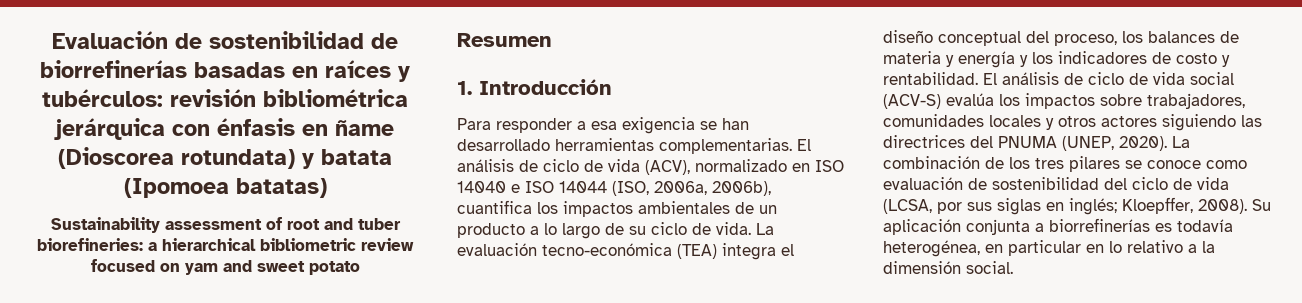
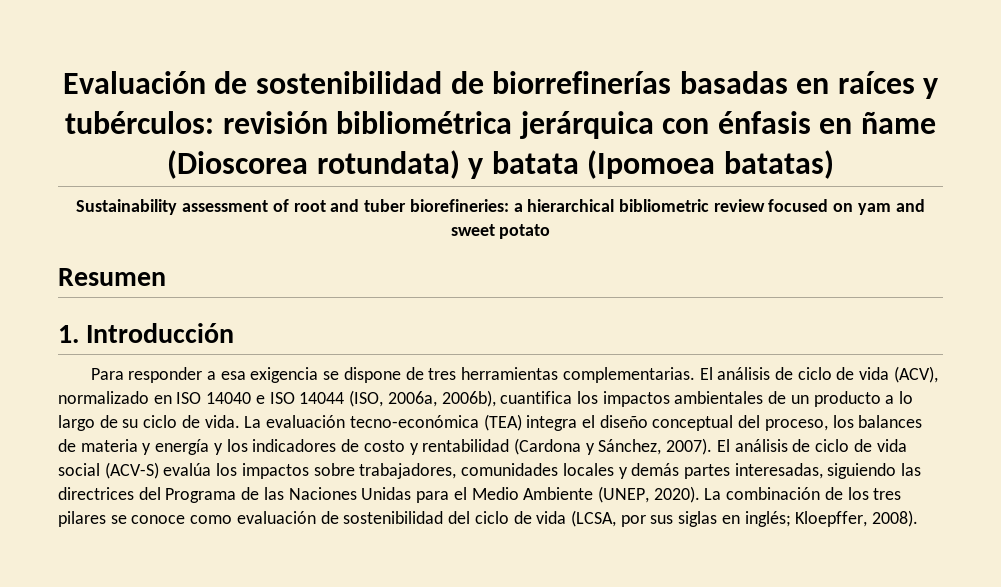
- Para responder a esa exigencia se han desarrollado herramientas complementarias.
+ Para responder a esa exigencia se dispone de tres herramientas complementarias.
- La evaluación tecno-económica (TEA) integra el diseño conceptual del proceso, los balances de materia y energía y los indicadores de costo y rentabilidad.
+ La evaluación tecno-económica (TEA) integra el diseño conceptual del proceso, los balances de materia y energía y los indicadores de costo y rentabilidad (Cardona y Sánchez, 2007).
- El análisis de ciclo de vida social (ACV-S) evalúa los impactos sobre trabajadores, comunidades locales y otros actores siguiendo las directrices del PNUMA (UNEP, 2020).
+ El análisis de ciclo de vida social (ACV-S) evalúa los impactos sobre trabajadores, comunidades locales y demás partes interesadas, siguiendo las directrices del Programa de las Naciones Unidas para el Medio Ambiente (UNEP, 2020).
- Su aplicación conjunta a biorrefinerías es todavía heterogénea, en particular en lo relativo a la dimensión social.

